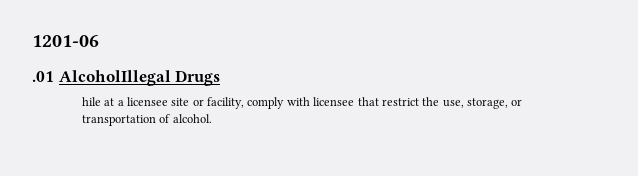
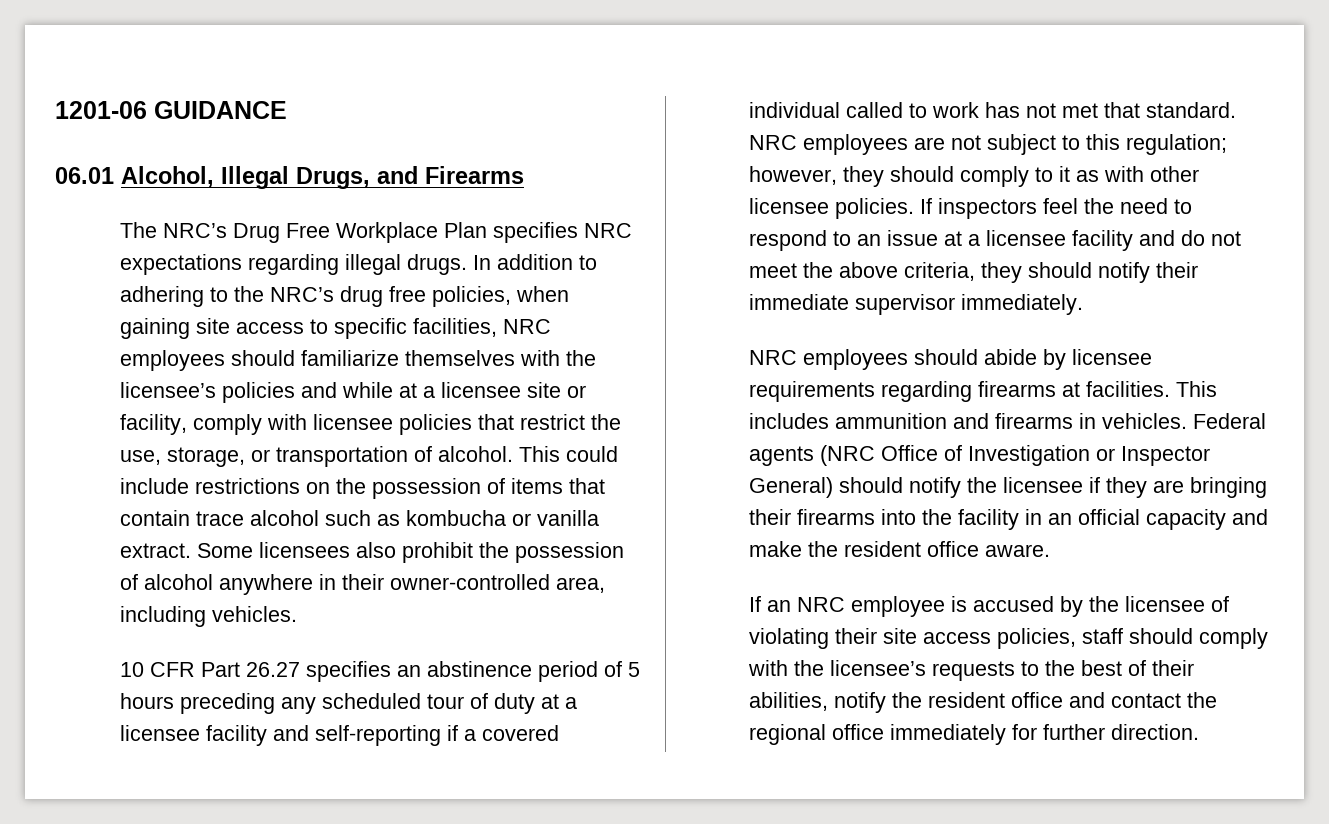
- 1201-06
- .01 AlcoholIllegal Drugs
- hile at a licensee site or facility, comply with licensee that restrict the use, storage, or transportation of alcohol.
+ 1201-06 GUIDANCE
+ 06.01 Alcohol, Illegal Drugs, and Firearms
+ The NRC’s Drug Free Workplace Plan specifies NRC expectations regarding illegal drugs. In addition to adhering to the NRC’s drug free policies, when gaining site access to specific facilities, NRC employees should familiarize themselves with the licensee’s policies and while at a licensee site or facility, comply with licensee policies that restrict the use, storage, or transportation of alcohol.
+ This could include restrictions on the possession of items that contain trace alcohol such as kombucha or vanilla extract. Some licensees also prohibit the possession of alcohol anywhere in their owner-controlled area, including vehicles.
+ 10 CFR Part 26.27 specifies an abstinence period of 5 hours preceding any scheduled tour of duty at a licensee facility and self-reporting if a covered individual called to work has not met that standard. NRC employees are not subject to this regulation; however, they should comply to it as with other licensee policies. If inspectors feel the need to respond to an issue at a licensee facility and do not meet the above criteria, they should notify their immediate supervisor immediately.
+ NRC employees should abide by licensee requirements regarding firearms at facilities. This includes ammunition and firearms in vehicles. Federal agents (NRC Office of Investigation or Inspector General) should notify the licensee if they are bringing their firearms into the facility in an official capacity and make the resident office aware.
+ If an NRC employee is accused by the licensee of violating their site access policies, staff should comply with the licensee’s requests to the best of their abilities, notify the resident office and contact the regional office immediately for further direction.

